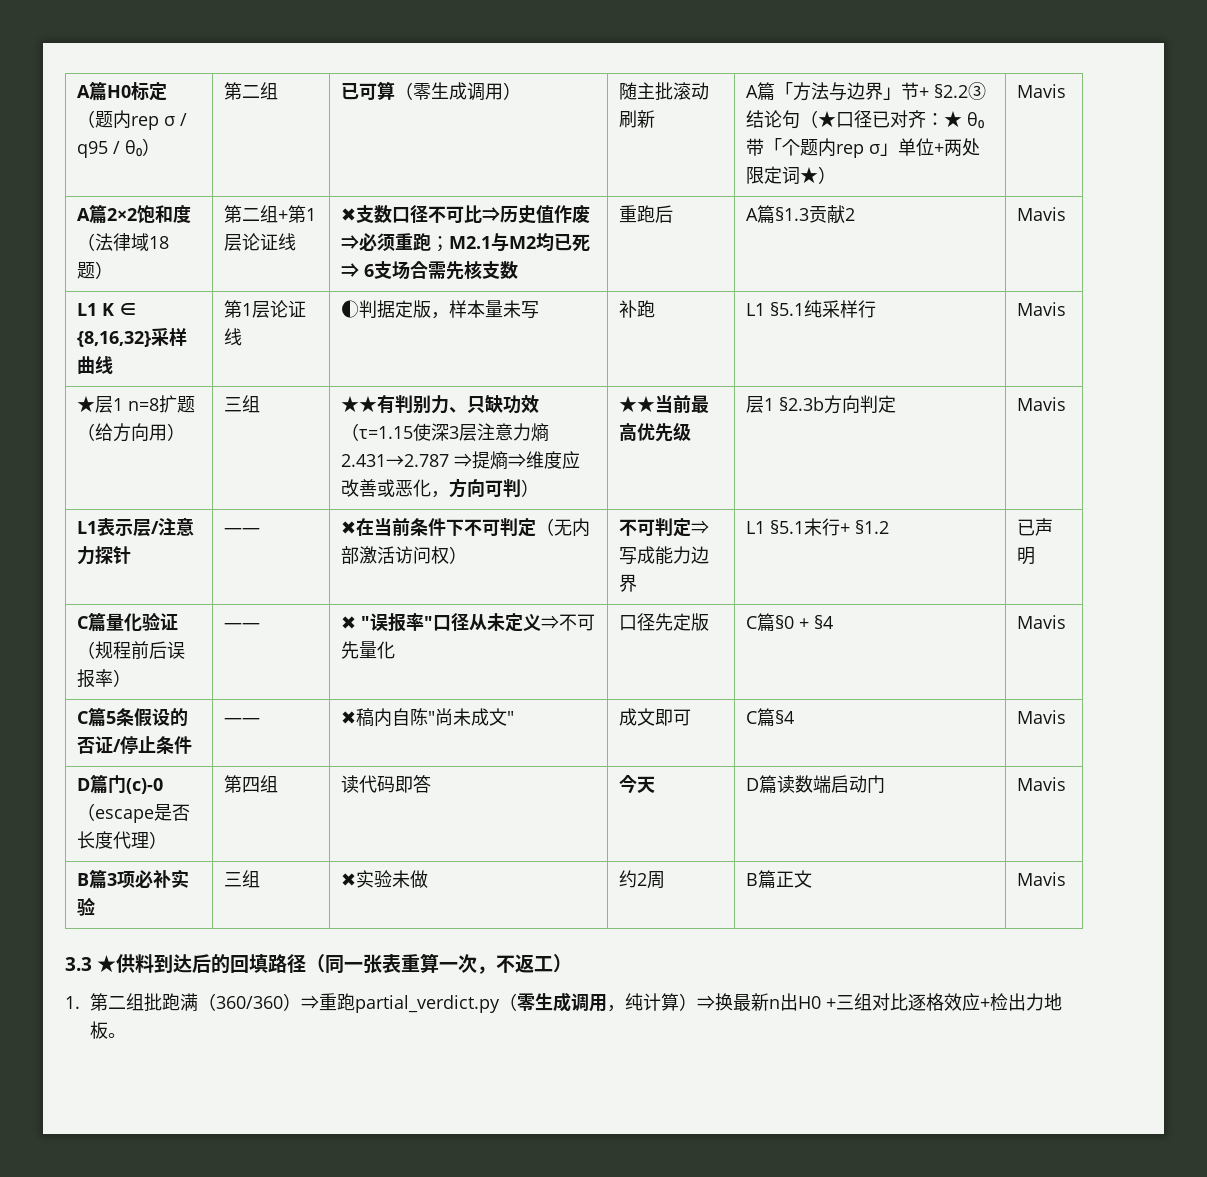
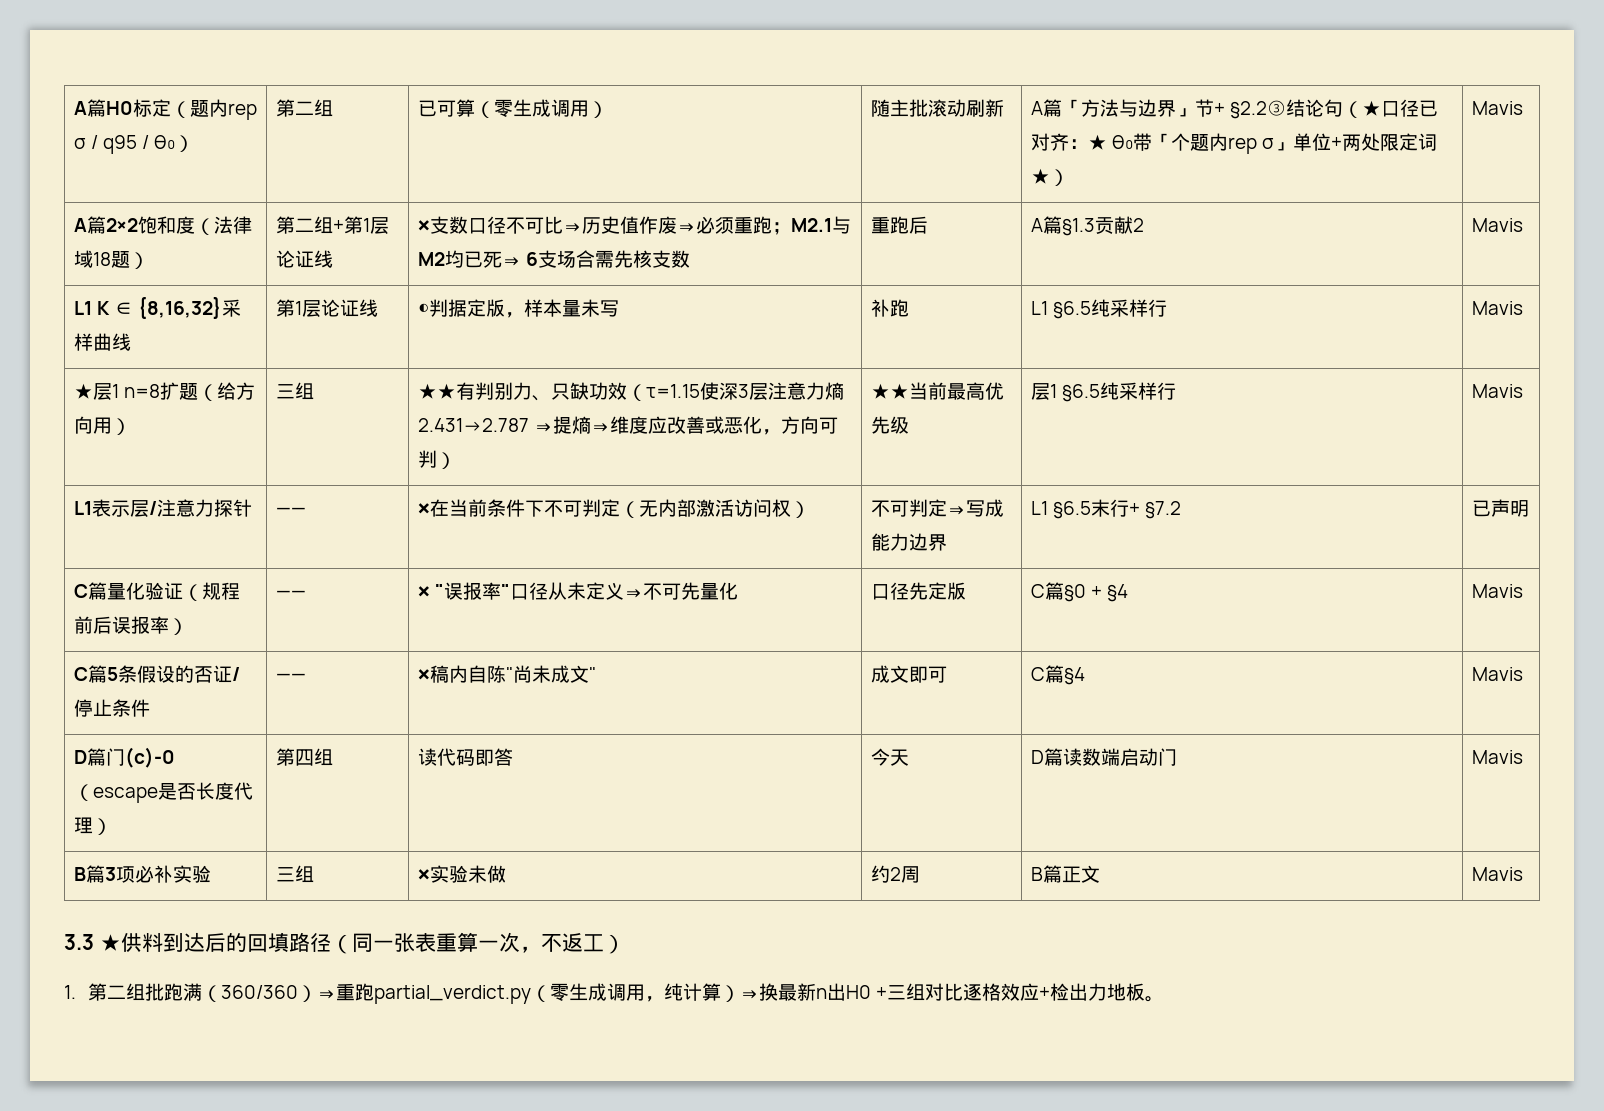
- L1 K ∈ {8,16,32}采样曲线 | 第1层论证线 | ◐判据定版，样本量未写 | 补跑 | L1 §5.1纯采样行 | Mavis
+ L1 K ∈ {8,16,32}采样曲线 | 第1层论证线 | ◐判据定版，样本量未写 | 补跑 | L1 §6.5纯采样行 | Mavis
- 层1 §2.3b方向判定
+ 层1 §6.5纯采样行
- L1表示层/注意力探针 | —— | ✖在当前条件下不可判定（无内部激活访问权） | 不可判定⇒写成能力边界 | L1 §5.1末行+ §1.2 | 已声明
+ L1表示层/注意力探针 | —— | ✖在当前条件下不可判定（无内部激活访问权） | 不可判定⇒写成能力边界 | L1 §6.5末行+ §7.2 | 已声明

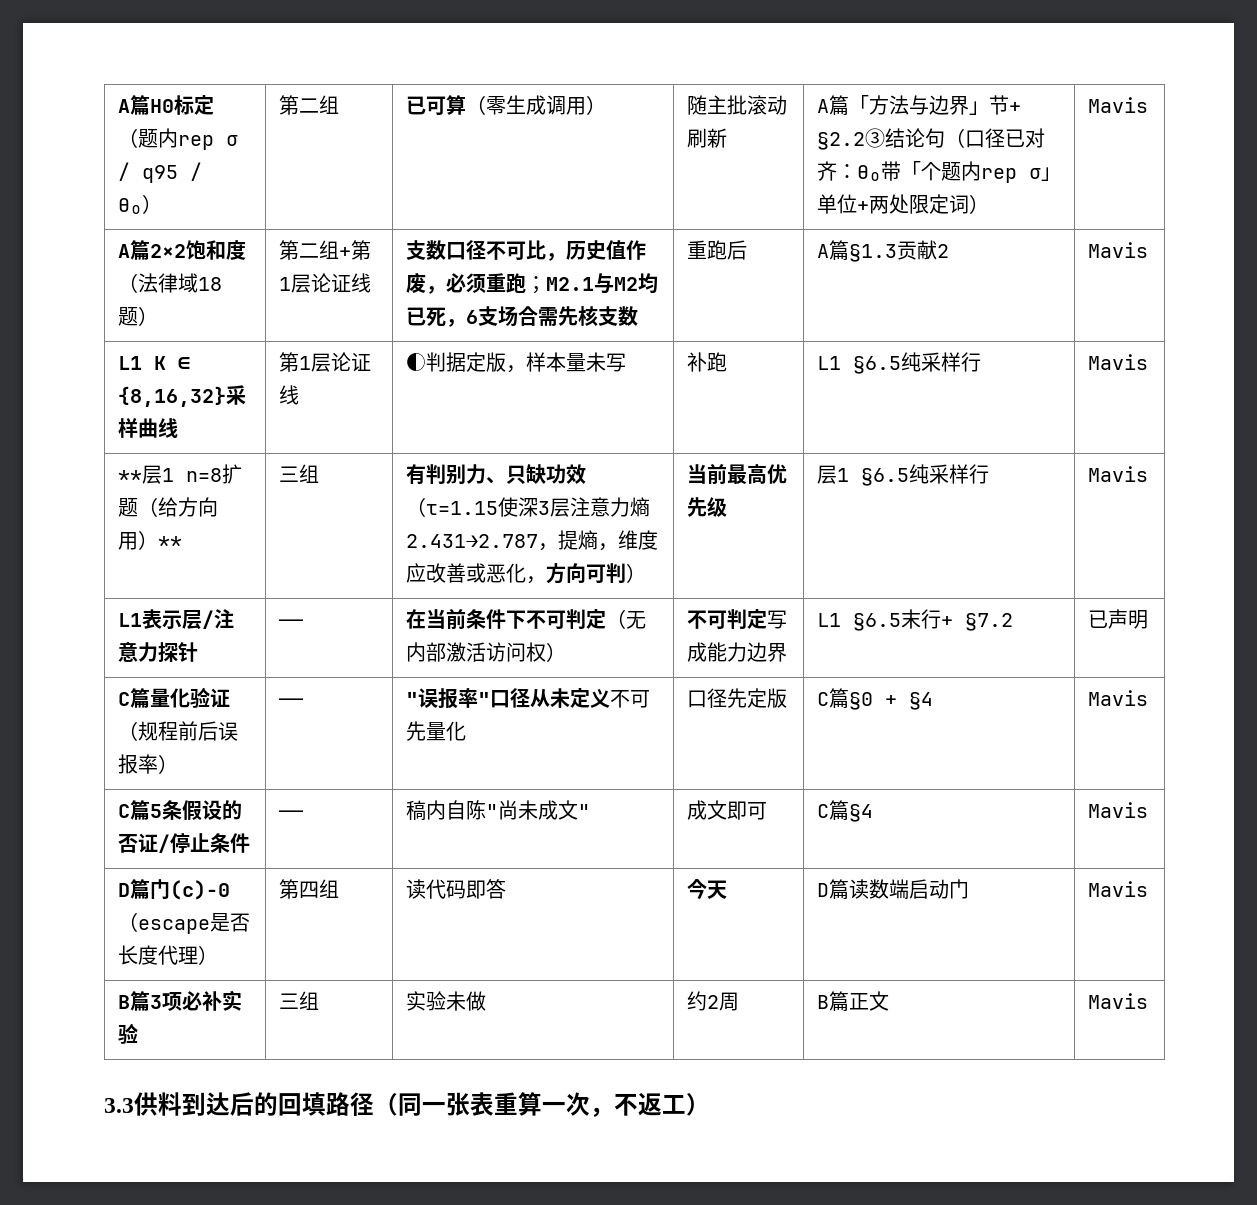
- A篇「方法与边界」节+ §2.2③结论句（★口径已对齐：★ θ₀带「个题内rep σ」单位+两处限定词★）
+ A篇「方法与边界」节+ §2.2③结论句（口径已对齐：θ₀带「个题内rep σ」单位+两处限定词）
- ✖支数口径不可比⇒历史值作废⇒必须重跑；M2.1与M2均已死⇒ 6支场合需先核支数
+ 支数口径不可比，历史值作废，必须重跑；M2.1与M2均已死，6支场合需先核支数
- ★层1 n=8扩题（给方向用） | 三组 | ★★有判别力、只缺功效（τ=1.15使深3层注意力熵2.431→2.787 ⇒提熵⇒维度应改善或恶化，方向可判）
+ **层1 n=8扩题（给方向用）** | 三组 | 有判别力、只缺功效（τ=1.15使深3层注意力熵2.431→2.787，提熵，维度应改善或恶化，方向可判）
- ★★当前最高优先级
+ 当前最高优先级
- L1表示层/注意力探针 | —— | ✖在当前条件下不可判定（无内部激活访问权） | 不可判定⇒写成能力边界 | L1 §6.5末行+ §7.2 | 已声明
+ L1表示层/注意力探针 | —— | 在当前条件下不可判定（无内部激活访问权） | 不可判定写成能力边界 | L1 §6.5末行+ §7.2 | 已声明
- C篇量化验证（规程前后误报率） | —— | ✖ "误报率"口径从未定义⇒不可先量化 | 口径先定版 | C篇§0 + §4 | Mavis
+ C篇量化验证（规程前后误报率） | —— | "误报率"口径从未定义不可先量化 | 口径先定版 | C篇§0 + §4 | Mavis
- C篇5条假设的否证/停止条件 | —— | ✖稿内自陈"尚未成文" | 成文即可 | C篇§4 | Mavis
+ C篇5条假设的否证/停止条件 | —— | 稿内自陈"尚未成文" | 成文即可 | C篇§4 | Mavis
- B篇3项必补实验 | 三组 | ✖实验未做 | 约2周 | B篇正文 | Mavis
+ B篇3项必补实验 | 三组 | 实验未做 | 约2周 | B篇正文 | Mavis
- 3.3 ★供料到达后的回填路径（同一张表重算一次，不返工）
+ 3.3供料到达后的回填路径（同一张表重算一次，不返工）
- 1.第二组批跑满（360/360）⇒重跑partial_verdict.py（零生成调用，纯计算）⇒换最新n出H0 +三组对比逐格效应+检出力地板。

